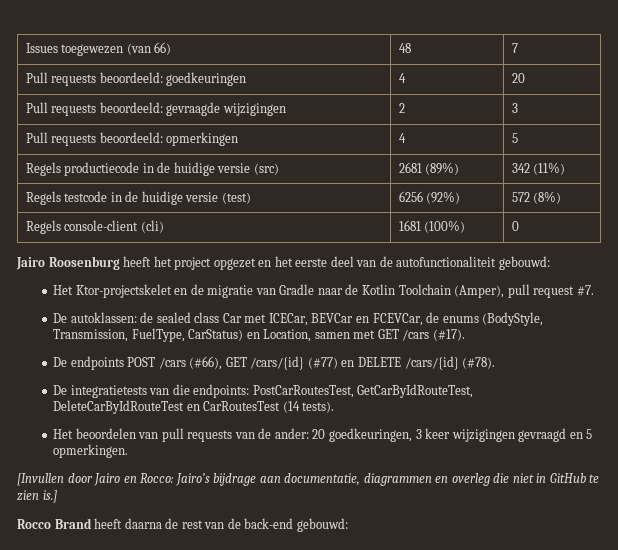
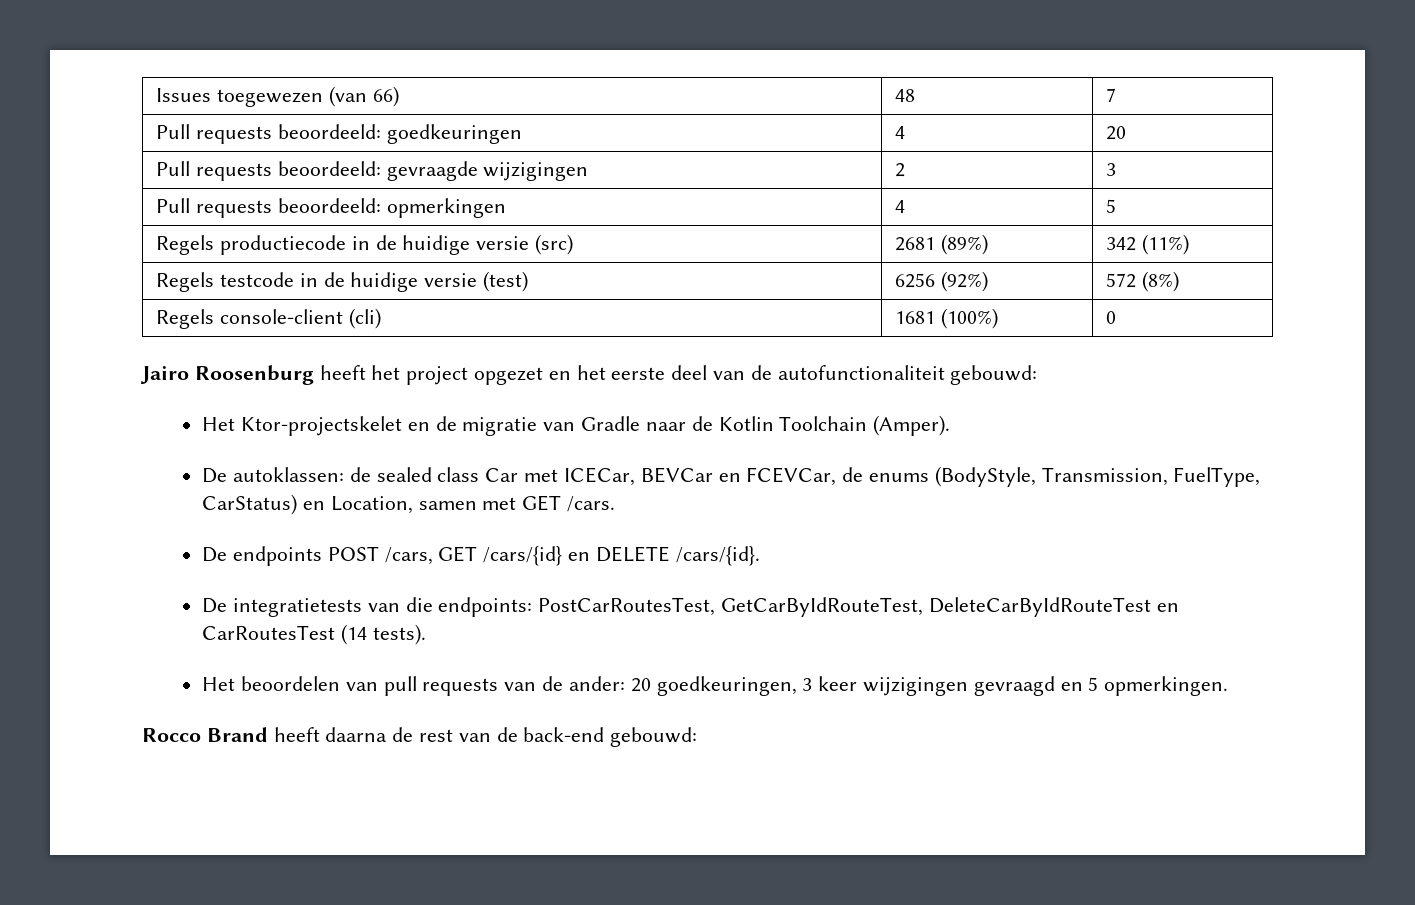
- Het Ktor-projectskelet en de migratie van Gradle naar de Kotlin Toolchain (Amper), pull request #7.
+ Het Ktor-projectskelet en de migratie van Gradle naar de Kotlin Toolchain (Amper).
- De autoklassen: de sealed class Car met ICECar, BEVCar en FCEVCar, de enums (BodyStyle, Transmission, FuelType, CarStatus) en Location, samen met GET /cars (#17).
+ De autoklassen: de sealed class Car met ICECar, BEVCar en FCEVCar, de enums (BodyStyle, Transmission, FuelType, CarStatus) en Location, samen met GET /cars.
- De endpoints POST /cars (#66), GET /cars/{id} (#77) en DELETE /cars/{id} (#78).
+ De endpoints POST /cars, GET /cars/{id} en DELETE /cars/{id}.
- [Invullen door Jairo en Rocco: Jairo’s bijdrage aan documentatie, diagrammen en overleg die niet in GitHub te zien is.]

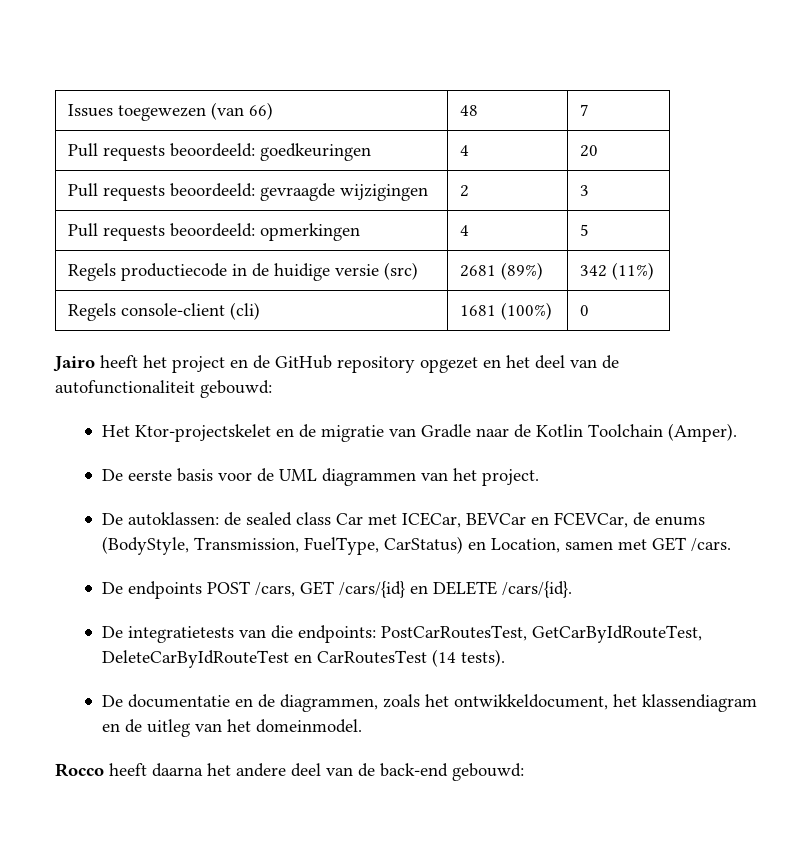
- Regels testcode in de huidige versie (test) | 6256 (92%) | 572 (8%)
- Jairo Roosenburg heeft het project opgezet en het eerste deel van de autofunctionaliteit gebouwd:
+ Jairo heeft het project en de GitHub repository opgezet en het deel van de autofunctionaliteit gebouwd:
+ De eerste basis voor de UML diagrammen van het project.
- Het beoordelen van pull requests van de ander: 20 goedkeuringen, 3 keer wijzigingen gevraagd en 5 opmerkingen.
+ De documentatie en de diagrammen, zoals het ontwikkeldocument, het klassendiagram en de uitleg van het domeinmodel.
- Rocco Brand heeft daarna de rest van de back-end gebouwd:
+ Rocco heeft daarna het andere deel van de back-end gebouwd:

